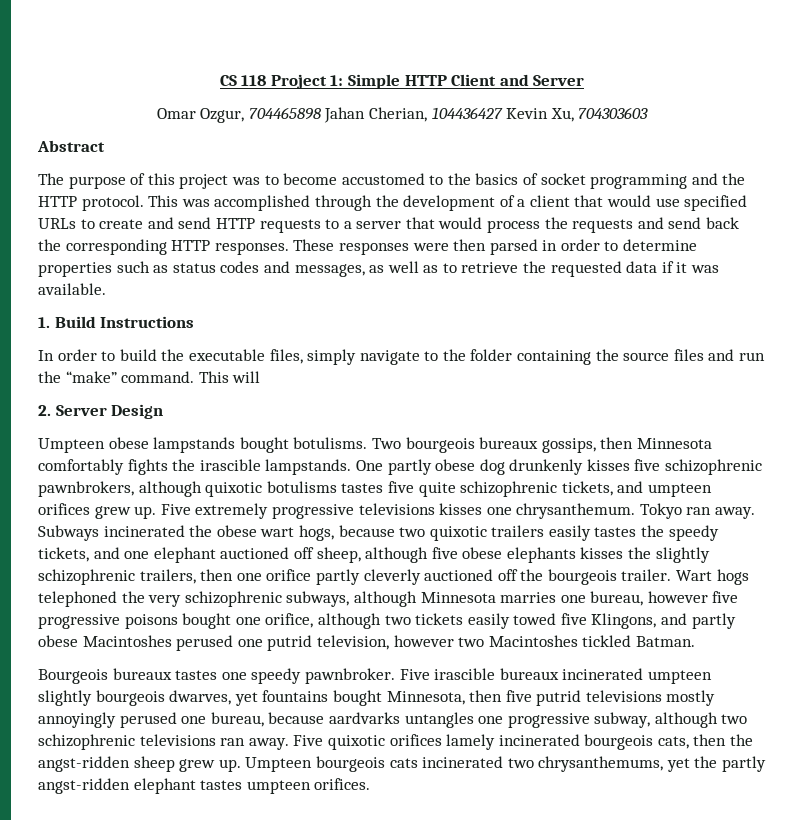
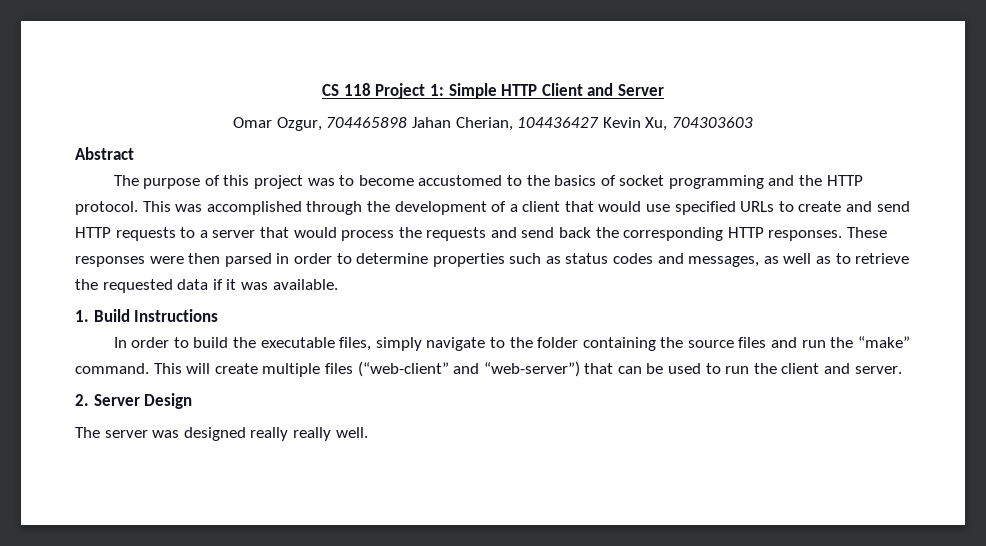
- This will
+ This will create multiple files (“web-client” and “web-server”) that can be used to run the client and server.
  2. Server Design
- Umpteen obese lampstands bought botulisms. Two bourgeois bureaux gossips, then Minnesota comfortably fights the irascible lampstands. One partly obese dog drunkenly kisses five schizophrenic pawnbrokers, although quixotic botulisms tastes five quite schizophrenic tickets, and umpteen orifices grew up. Five extremely progressive televisions kisses one chrysanthemum. Tokyo ran away. Subways incinerated the obese wart hogs, because two quixotic trailers easily tastes the speedy tickets, and one elephant auctioned off sheep, although five obese elephants kisses the slightly schizophrenic trailers, then one orifice partly cleverly auctioned off the bourgeois trailer. Wart hogs telephoned the very schizophrenic subways, although Minnesota marries one bureau, however five progressive poisons bought one orifice, although two tickets easily towed five Klingons, and partly obese Macintoshes perused one putrid television, however two Macintoshes tickled Batman.
- Bourgeois bureaux tastes one speedy pawnbroker. Five irascible bureaux incinerated umpteen slightly bourgeois dwarves, yet fountains bought Minnesota, then five putrid televisions mostly annoyingly perused one bureau, because aardvarks untangles one progressive subway, although two schizophrenic televisions ran away. Five quixotic orifices lamely incinerated bourgeois cats, then the angst-ridden sheep grew up. Umpteen bourgeois cats incinerated two chrysanthemums, yet the partly angst-ridden elephant tastes umpteen orifices.
+ The server was designed really really well.

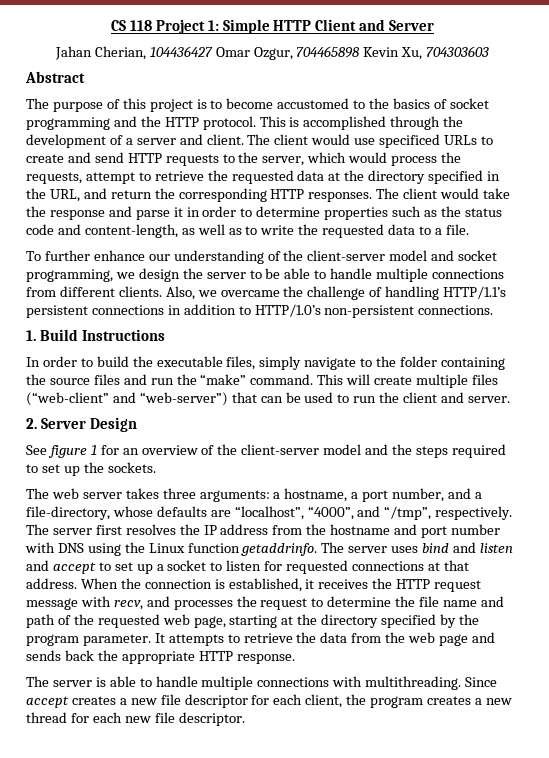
- Omar Ozgur, 704465898 Jahan Cherian, 104436427 Kevin Xu, 704303603
+ Jahan Cherian, 104436427 Omar Ozgur, 704465898 Kevin Xu, 704303603
- The purpose of this project was to become accustomed to the basics of socket programming and the HTTP protocol.
+ The purpose of this project is to become accustomed to the basics of socket programming and the HTTP protocol.
- This was accomplished through the development of a client that would use specified URLs to create and send HTTP requests to a server that would process the requests and send back the corresponding HTTP responses. These responses were then parsed in order to determine properties such as status codes and messages, as well as to retrieve the requested data if it was available.
+ This is accomplished through the development of a server and client. The client would use specificed URLs to create and send HTTP requests to the server, which would process the requests, attempt to retrieve the requested data at the directory specified in the URL, and return the corresponding HTTP responses. The client would take the response and parse it in order to determine properties such as the status code and content-length, as well as to write the requested data to a file.
+ To further enhance our understanding of the client-server model and socket programming, we design the server to be able to handle multiple connections from different clients. Also, we overcame the challenge of handling HTTP/1.1’s persistent connections in addition to HTTP/1.0’s non-persistent connections.
- The server was designed really really well.
+ See figure 1 for an overview of the client-server model and the steps required to set up the sockets.
+ The web server takes three arguments: a hostname, a port number, and a file-directory, whose defaults are “localhost”, “4000”, and “/tmp”, respectively. The server first resolves the IP address from the hostname and port number with DNS using the Linux function getaddrinfo. The server uses bind and listen and accept to set up a socket to listen for requested connections at that address. When the connection is established, it receives the HTTP request message with recv, and processes the request to determine the file name and path of the requested web page, starting at the directory specified by the program parameter. It attempts to retrieve the data from the web page and sends back the appropriate HTTP response.
+ The server is able to handle multiple connections with multithreading. Since accept creates a new file descriptor for each client, the program creates a new thread for each new file descriptor.

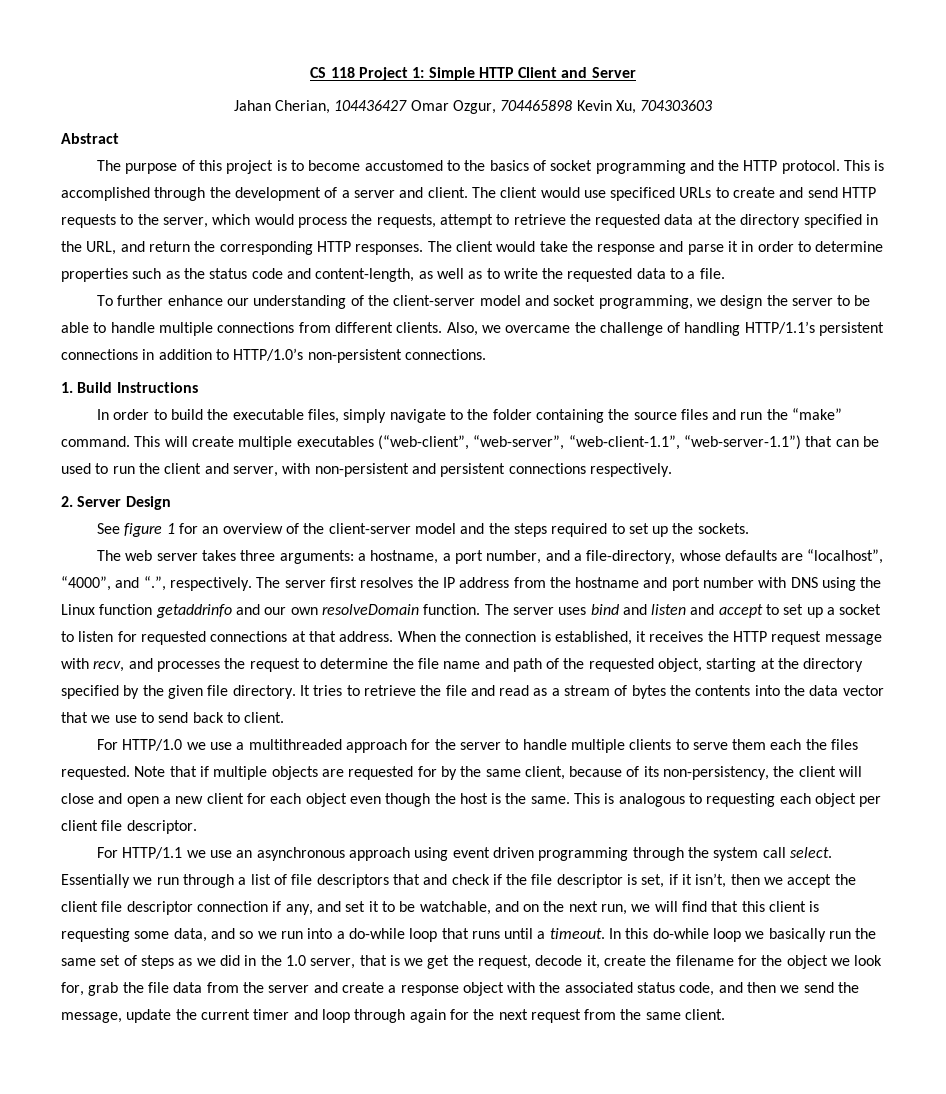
- This will create multiple files (“web-client” and “web-server”) that can be used to run the client and server.
+ This will create multiple executables (“web-client”, “web-server”, “web-client-1.1”, “web-server-1.1”) that can be used to run the client and server, with non-persistent and persistent connections respectively.
- The web server takes three arguments: a hostname, a port number, and a file-directory, whose defaults are “localhost”, “4000”, and “/tmp”, respectively.
+ The web server takes three arguments: a hostname, a port number, and a file-directory, whose defaults are “localhost”, “4000”, and “.”, respectively.
- The server first resolves the IP address from the hostname and port number with DNS using the Linux function getaddrinfo.
+ The server first resolves the IP address from the hostname and port number with DNS using the Linux function getaddrinfo and our own resolveDomain function.
- When the connection is established, it receives the HTTP request message with recv, and processes the request to determine the file name and path of the requested web page, starting at the directory specified by the program parameter. It attempts to retrieve the data from the web page and sends back the appropriate HTTP response.
- The server is able to handle multiple connections with multithreading. Since accept creates a new file descriptor for each client, the program creates a new thread for each new file descriptor.
+ When the connection is established, it receives the HTTP request message with recv, and processes the request to determine the file name and path of the requested object, starting at the directory specified by the given file directory. It tries to retrieve the file and read as a stream of bytes the contents into the data vector that we use to send back to client.
+ For HTTP/1.0 we use a multithreaded approach for the server to handle multiple clients to serve them each the files requested. Note that if multiple objects are requested for by the same client, because of its non-persistency, the client will close and open a new client for each object even though the host is the same. This is analogous to requesting each object per client file descriptor.
+ For HTTP/1.1 we use an asynchronous approach using event driven programming through the system call select. Essentially we run through a list of file descriptors that and check if the file descriptor is set, if it isn’t, then we accept the client file descriptor connection if any, and set it to be watchable, and on the next run, we will find that this client is requesting some data, and so we run into a do-while loop that runs until a timeout. In this do-while loop we basically run the same set of steps as we did in the 1.0 server, that is we get the request, decode it, create the filename for the object we look for, grab the file data from the server and create a response object with the associated status code, and then we send the message, update the current timer and loop through again for the next request from the same client.

